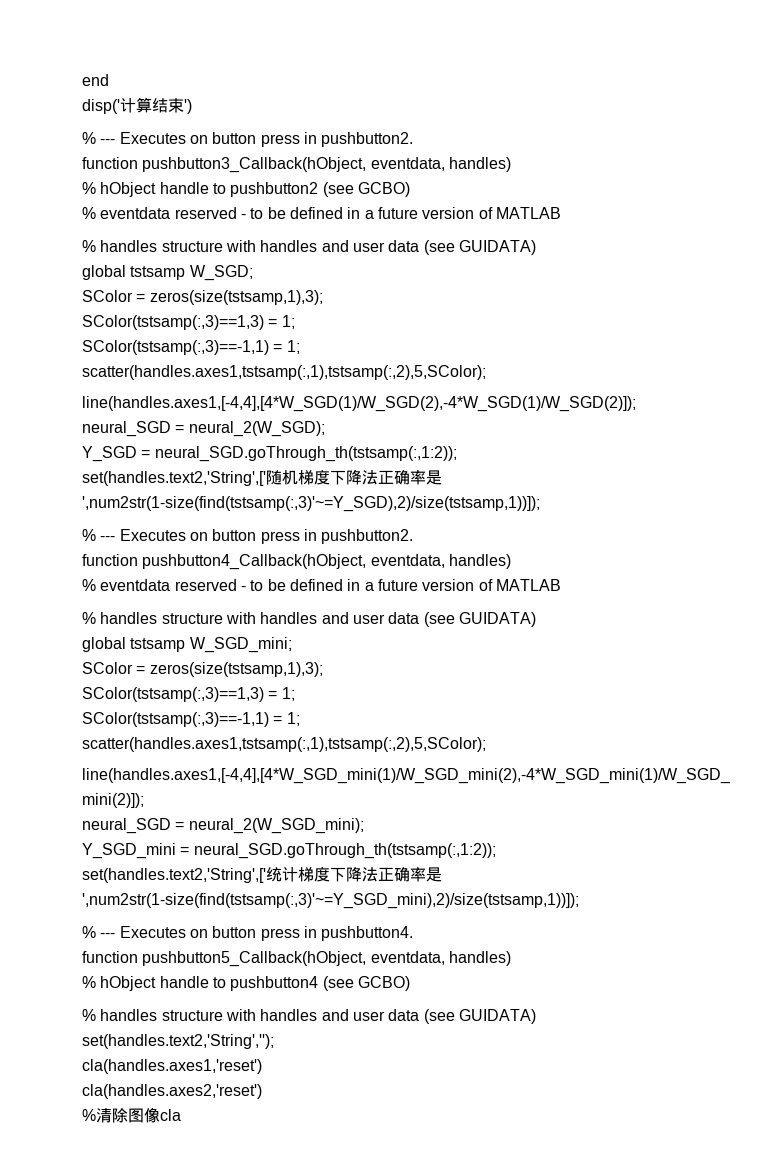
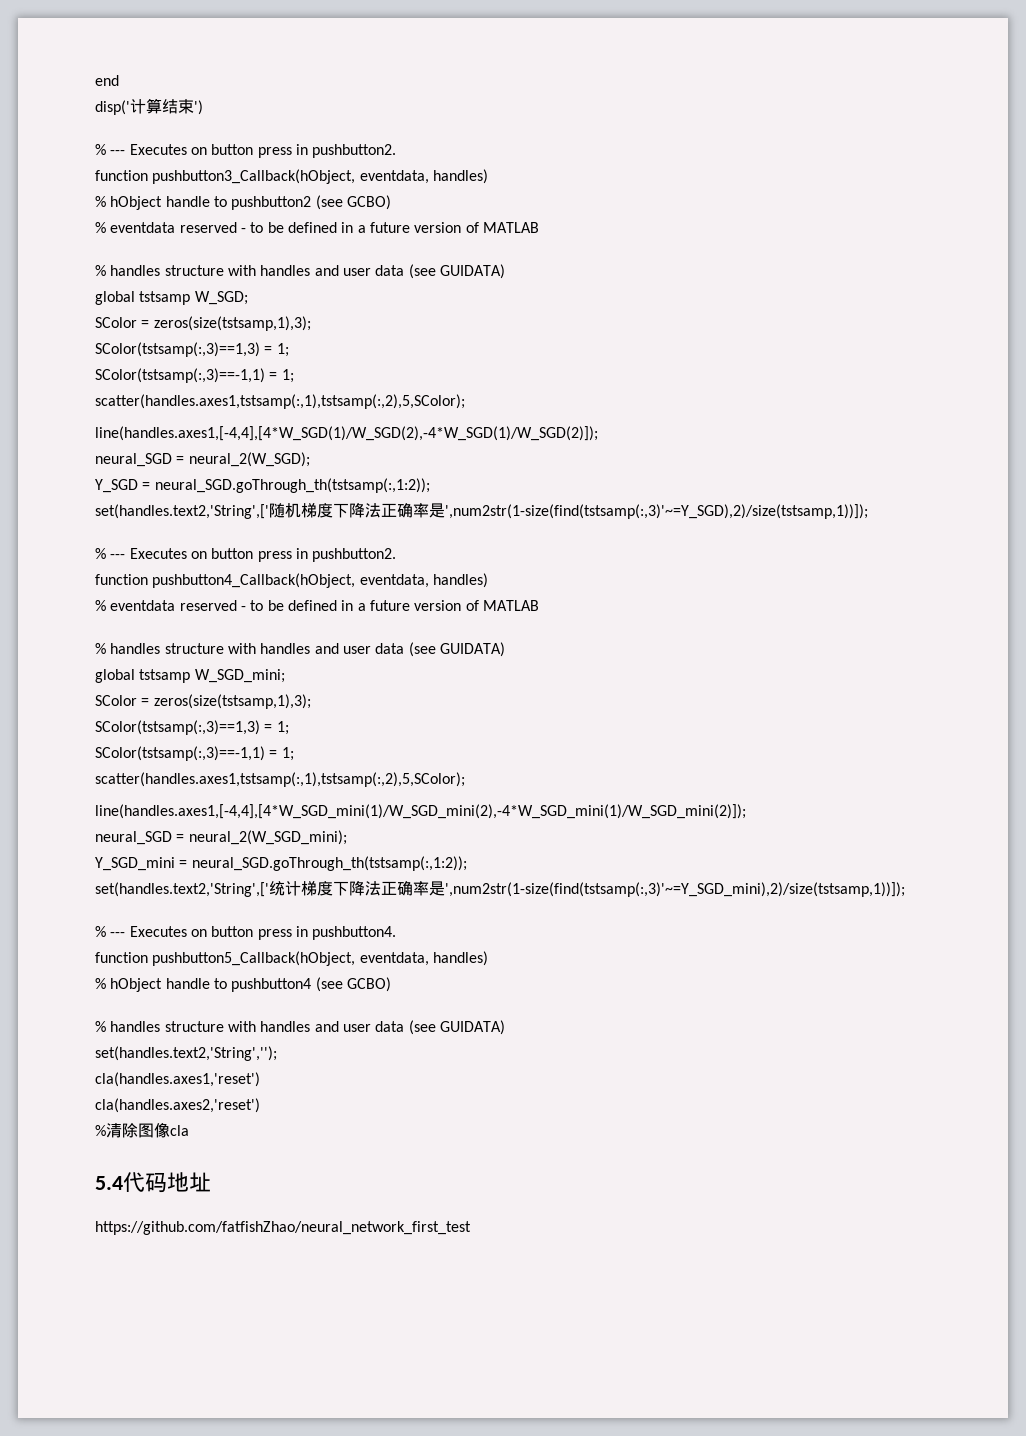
+ 5.4代码地址
+ https://github.com/fatfishZhao/neural_network_first_test

